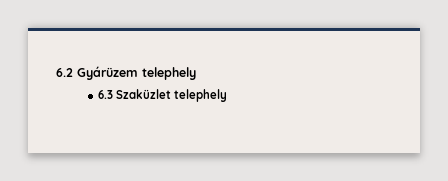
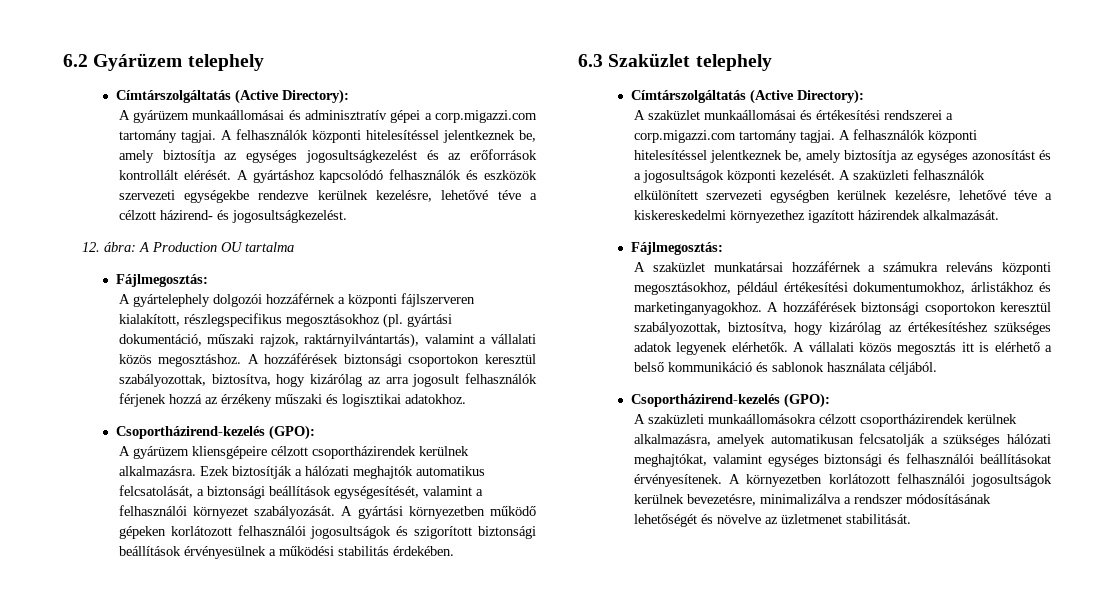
  6.2 Gyárüzem telephely
+ Címtárszolgáltatás (Active Directory):
+ A gyárüzem munkaállomásai és adminisztratív gépei a corp.migazzi.com tartomány tagjai. A felhasználók központi hitelesítéssel jelentkeznek be, amely biztosítja az egységes jogosultságkezelést és az erőforrások kontrollált elérését. A gyártáshoz kapcsolódó felhasználók és eszközök szervezeti egységekbe rendezve kerülnek kezelésre, lehetővé téve a célzott házirend- és jogosultságkezelést.
+ 12. ábra: A Production OU tartalma
+ Fájlmegosztás:
+ A gyártelephely dolgozói hozzáférnek a központi fájlszerveren kialakított, részlegspecifikus megosztásokhoz (pl. gyártási dokumentáció, műszaki rajzok, raktárnyilvántartás), valamint a vállalati közös megosztáshoz. A hozzáférések biztonsági csoportokon keresztül szabályozottak, biztosítva, hogy kizárólag az arra jogosult felhasználók férjenek hozzá az érzékeny műszaki és logisztikai adatokhoz.
+ Csoportházirend-kezelés (GPO):
+ A gyárüzem kliensgépeire célzott csoportházirendek kerülnek alkalmazásra. Ezek biztosítják a hálózati meghajtók automatikus felcsatolását, a biztonsági beállítások egységesítését, valamint a felhasználói környezet szabályozását. A gyártási környezetben működő gépeken korlátozott felhasználói jogosultságok és szigorított biztonsági beállítások érvényesülnek a működési stabilitás érdekében.
  6.3 Szaküzlet telephely
+ Címtárszolgáltatás (Active Directory):
+ A szaküzlet munkaállomásai és értékesítési rendszerei a corp.migazzi.com tartomány tagjai. A felhasználók központi hitelesítéssel jelentkeznek be, amely biztosítja az egységes azonosítást és a jogosultságok központi kezelését. A szaküzleti felhasználók elkülönített szervezeti egységben kerülnek kezelésre, lehetővé téve a kiskereskedelmi környezethez igazított házirendek alkalmazását.
+ Fájlmegosztás:
+ A szaküzlet munkatársai hozzáférnek a számukra releváns központi megosztásokhoz, például értékesítési dokumentumokhoz, árlistákhoz és marketinganyagokhoz. A hozzáférések biztonsági csoportokon keresztül szabályozottak, biztosítva, hogy kizárólag az értékesítéshez szükséges adatok legyenek elérhetők. A vállalati közös megosztás itt is elérhető a belső kommunikáció és sablonok használata céljából.
+ Csoportházirend-kezelés (GPO):
+ A szaküzleti munkaállomásokra célzott csoportházirendek kerülnek alkalmazásra, amelyek automatikusan felcsatolják a szükséges hálózati meghajtókat, valamint egységes biztonsági és felhasználói beállításokat érvényesítenek. A környezetben korlátozott felhasználói jogosultságok kerülnek bevezetésre, minimalizálva a rendszer módosításának lehetőségét és növelve az üzletmenet stabilitását.

